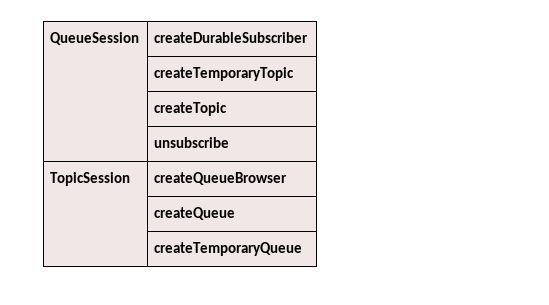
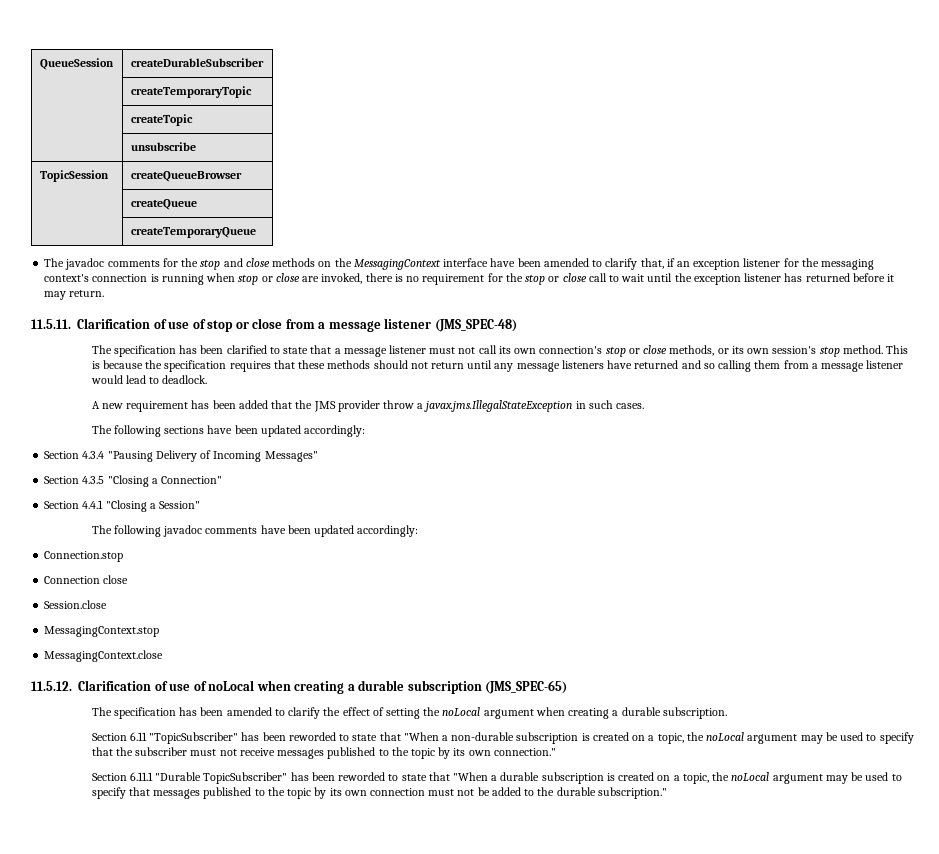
+ The javadoc comments for the stop and close methods on the MessagingContext interface have been amended to clarify that, if an exception listener for the messaging context's connection is running when stop or close are invoked, there is no requirement for the stop or close call to wait until the exception listener has returned before it may return.
+ 11.5.11. Clarification of use of stop or close from a message listener (JMS_SPEC-48)
+ The specification has been clarified to state that a message listener must not call its own connection's stop or close methods, or its own session's stop method. This is because the specification requires that these methods should not return until any message listeners have returned and so calling them from a message listener would lead to deadlock.
+ A new requirement has been added that the JMS provider throw a javax.jms.IllegalStateException in such cases.
+ The following sections have been updated accordingly:
+ Section 4.3.4 "Pausing Delivery of Incoming Messages"
+ Section 4.3.5 "Closing a Connection"
+ Section 4.4.1 "Closing a Session"
+ The following javadoc comments have been updated accordingly:
+ Connection.stop
+ Connection close
+ Session.close
+ MessagingContext.stop
+ MessagingContext.close
+ 11.5.12. Clarification of use of noLocal when creating a durable subscription (JMS_SPEC-65)
+ The specification has been amended to clarify the effect of setting the noLocal argument when creating a durable subscription.
+ Section 6.11 "TopicSubscriber" has been reworded to state that "When a non-durable subscription is created on a topic, the noLocal argument may be used to specify that the subscriber must not receive messages published to the topic by its own connection."
+ Section 6.11.1 "Durable TopicSubscriber" has been reworded to state that "When a durable subscription is created on a topic, the noLocal argument may be used to specify that messages published to the topic by its own connection must not be added to the durable subscription."

